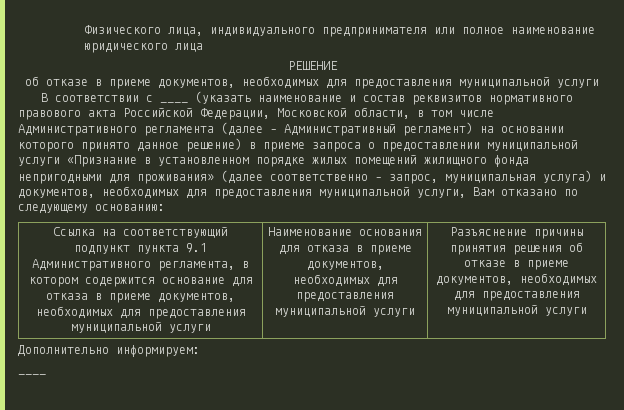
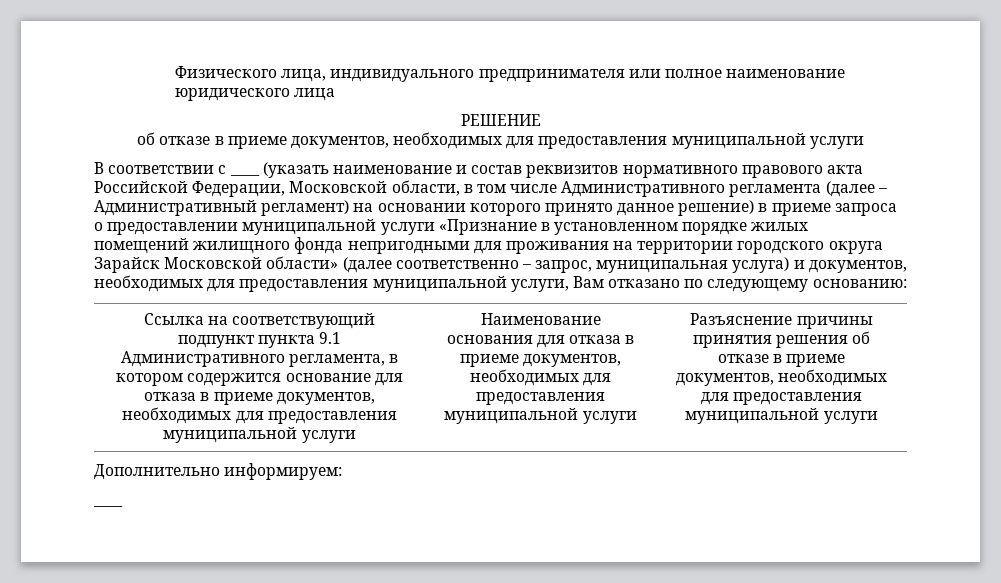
- В соответствии с ____ (указать наименование и состав реквизитов нормативного правового акта Российской Федерации, Московской области, в том числе Административного регламента (далее – Административный регламент) на основании которого принято данное решение) в приеме запроса о предоставлении муниципальной услуги «Признание в установленном порядке жилых помещений жилищного фонда непригодными для проживания» (далее соответственно – запрос, муниципальная услуга) и документов, необходимых для предоставления муниципальной услуги, Вам отказано по следующему основанию:
+ В соответствии с ____ (указать наименование и состав реквизитов нормативного правового акта Российской Федерации, Московской области, в том числе Административного регламента (далее – Административный регламент) на основании которого принято данное решение) в приеме запроса о предоставлении муниципальной услуги «Признание в установленном порядке жилых помещений жилищного фонда непригодными для проживания на территории городского округа Зарайск Московской области» (далее соответственно – запрос, муниципальная услуга) и документов, необходимых для предоставления муниципальной услуги, Вам отказано по следующему основанию:

